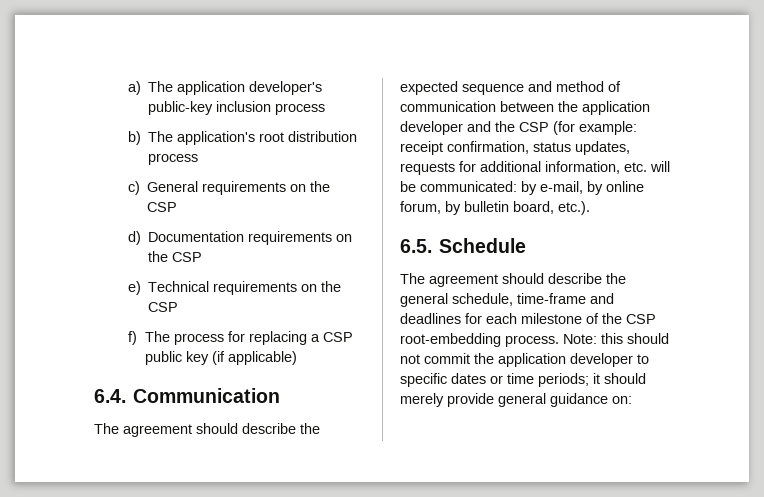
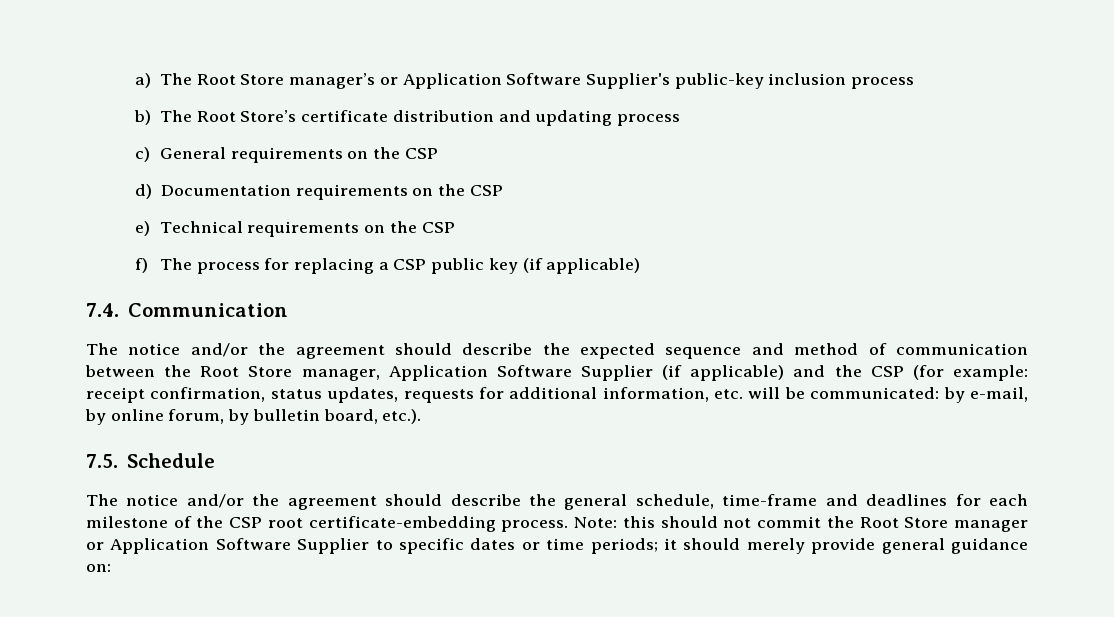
- a) The application developer's public-key inclusion process
+ a) The Root Store manager’s or Application Software Supplier's public-key inclusion process
- b) The application's root distribution process
+ b) The Root Store’s certificate distribution and updating process
- 6.4. Communication
+ 7.4. Communication
- The agreement should describe the expected sequence and method of communication between the application developer and the CSP (for example: receipt confirmation, status updates, requests for additional information, etc. will be communicated: by e-mail, by online forum, by bulletin board, etc.).
+ The notice and/or the agreement should describe the expected sequence and method of communication between the Root Store manager, Application Software Supplier (if applicable) and the CSP (for example: receipt confirmation, status updates, requests for additional information, etc. will be communicated: by e-mail, by online forum, by bulletin board, etc.).
- 6.5. Schedule
+ 7.5. Schedule
- The agreement should describe the general schedule, time-frame and deadlines for each milestone of the CSP root-embedding process.
+ The notice and/or the agreement should describe the general schedule, time-frame and deadlines for each milestone of the CSP root certificate-embedding process.
- Note: this should not commit the application developer to specific dates or time periods; it should merely provide general guidance on:
+ Note: this should not commit the Root Store manager or Application Software Supplier to specific dates or time periods; it should merely provide general guidance on:

